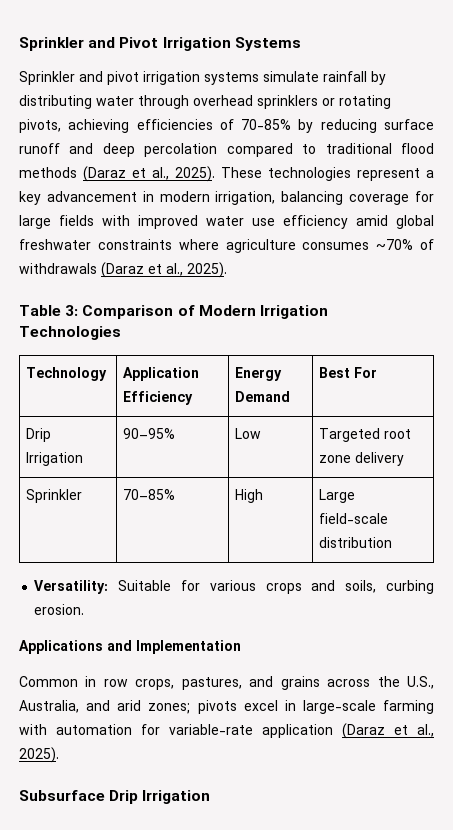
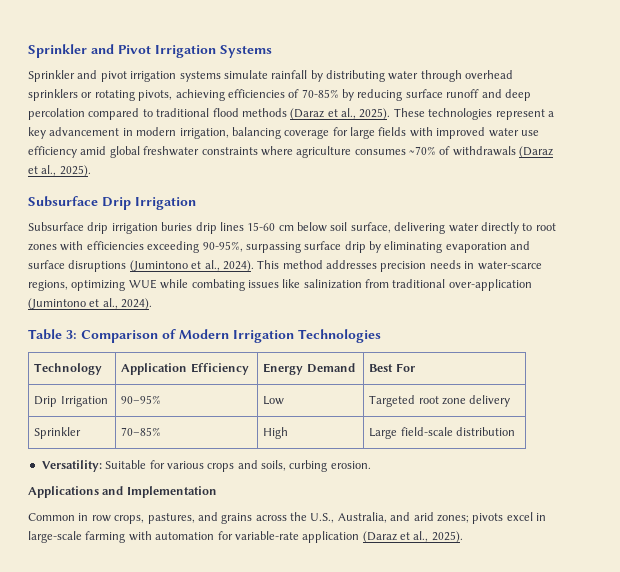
+ Subsurface Drip Irrigation
+ Subsurface drip irrigation buries drip lines 15-60 cm below soil surface, delivering water directly to root zones with efficiencies exceeding 90-95%, surpassing surface drip by eliminating evaporation and surface disruptions (Jumintono et al., 2024). This method addresses precision needs in water-scarce regions, optimizing WUE while combating issues like salinization from traditional over-application (Jumintono et al., 2024).
- Subsurface Drip Irrigation

